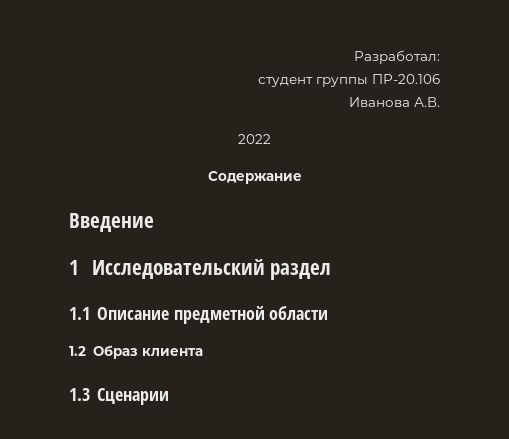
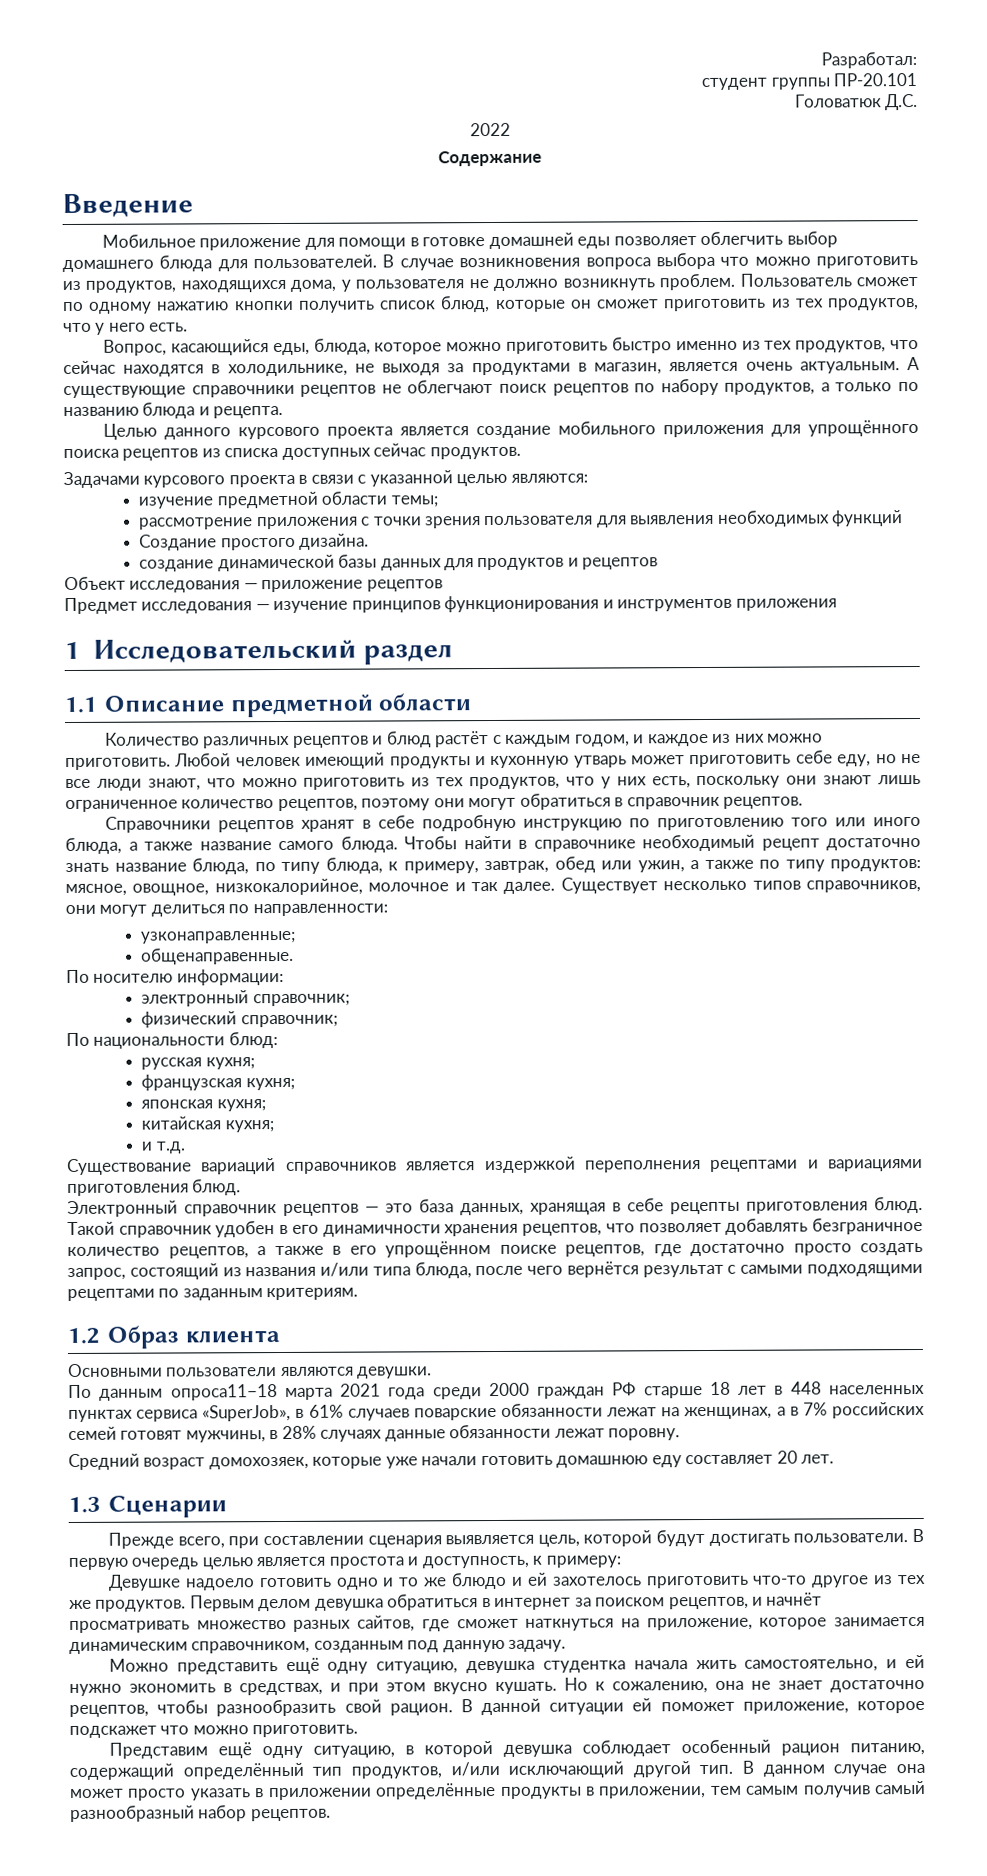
- студент группы ПР-20.106
- Иванова А.В.
+ студент группы ПР-20.101
+ Головатюк Д.С.
+ Мобильное приложение для помощи в готовке домашней еды позволяет облегчить выбор домашнего блюда для пользователей. В случае возникновения вопроса выбора что можно приготовить из продуктов, находящихся дома, у пользователя не должно возникнуть проблем. Пользователь сможет по одному нажатию кнопки получить список блюд, которые он сможет приготовить из тех продуктов, что у него есть.
+ Вопрос, касающийся еды, блюда, которое можно приготовить быстро именно из тех продуктов, что сейчас находятся в холодильнике, не выходя за продуктами в магазин, является очень актуальным. А существующие справочники рецептов не облегчают поиск рецептов по набору продуктов, а только по названию блюда и рецепта.
+ Целью данного курсового проекта является создание мобильного приложения для упрощённого поиска рецептов из списка доступных сейчас продуктов.
+ Задачами курсового проекта в связи с указанной целью являются:
+ изучение предметной области темы;
+ рассмотрение приложения с точки зрения пользователя для выявления необходимых функций
+ Создание простого дизайна.
+ создание динамической базы данных для продуктов и рецептов
+ Объект исследования — приложение рецептов
+ Предмет исследования — изучение принципов функционирования и инструментов приложения
+ Количество различных рецептов и блюд растёт с каждым годом, и каждое из них можно приготовить. Любой человек имеющий продукты и кухонную утварь может приготовить себе еду, но не все люди знают, что можно приготовить из тех продуктов, что у них есть, поскольку они знают лишь ограниченное количество рецептов, поэтому они могут обратиться в справочник рецептов.
+ Справочники рецептов хранят в себе подробную инструкцию по приготовлению того или иного блюда, а также название самого блюда. Чтобы найти в справочнике необходимый рецепт достаточно знать название блюда, по типу блюда, к примеру, завтрак, обед или ужин, а также по типу продуктов: мясное, овощное, низкокалорийное, молочное и так далее. Существует несколько типов справочников, они могут делиться по направленности:
+ узконаправленные;
+ общенаправенные.
+ По носителю информации:
+ электронный справочник;
+ физический справочник;
+ По национальности блюд:
+ русская кухня;
+ французская кухня;
+ японская кухня;
+ китайская кухня;
+ и т.д.
+ Существование вариаций справочников является издержкой переполнения рецептами и вариациями приготовления блюд.
+ Электронный справочник рецептов — это база данных, хранящая в себе рецепты приготовления блюд. Такой справочник удобен в его динамичности хранения рецептов, что позволяет добавлять безграничное количество рецептов, а также в его упрощённом поиске рецептов, где достаточно просто создать запрос, состоящий из названия и/или типа блюда, после чего вернётся результат с самыми подходящими рецептами по заданным критериям.
  1.2 Образ клиента
+ Основными пользователи являются девушки.
+ По данным опроса11−18 марта 2021 года среди 2000 граждан РФ старше 18 лет в 448 населенных пунктах сервиса «SuperJob», в 61% случаев поварские обязанности лежат на женщинах, а в 7% российских семей готовят мужчины, в 28% случаях данные обязанности лежат поровну.
+ Средний возраст домохозяек, которые уже начали готовить домашнюю еду составляет 20 лет.
  1.3 Сценарии
+ Прежде всего, при составлении сценария выявляется цель, которой будут достигать пользователи. В первую очередь целью является простота и доступность, к примеру:
+ Девушке надоело готовить одно и то же блюдо и ей захотелось приготовить что-то другое из тех же продуктов. Первым делом девушка обратиться в интернет за поиском рецептов, и начнёт просматривать множество разных сайтов, где сможет наткнуться на приложение, которое занимается динамическим справочником, созданным под данную задачу.
+ Можно представить ещё одну ситуацию, девушка студентка начала жить самостоятельно, и ей нужно экономить в средствах, и при этом вкусно кушать. Но к сожалению, она не знает достаточно рецептов, чтобы разнообразить свой рацион. В данной ситуации ей поможет приложение, которое подскажет что можно приготовить.
+ Представим ещё одну ситуацию, в которой девушка соблюдает особенный рацион питанию, содержащий определённый тип продуктов, и/или исключающий другой тип. В данном случае она может просто указать в приложении определённые продукты в приложении, тем самым получив самый разнообразный набор рецептов.

